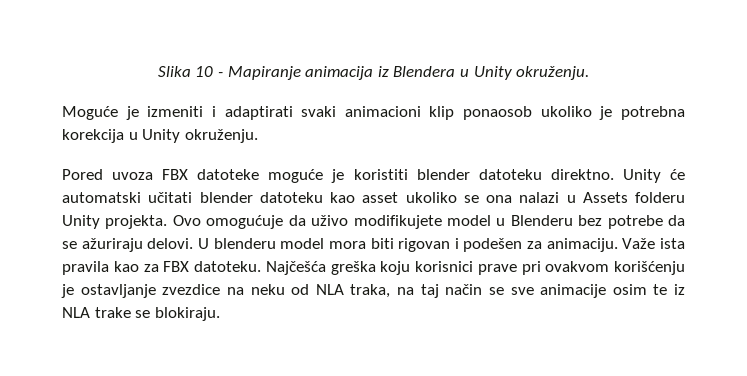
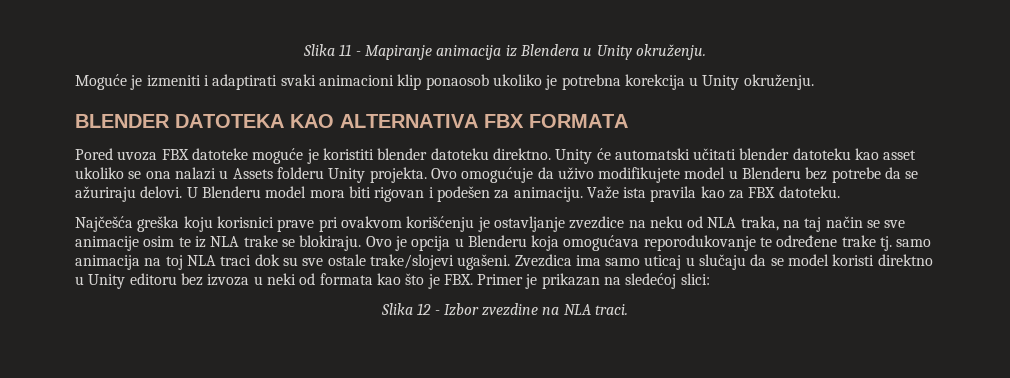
- Slika 10 - Mapiranje animacija iz Blendera u Unity okruženju.
+ Slika 11 - Mapiranje animacija iz Blendera u Unity okruženju.
+ BLENDER DATOTEKA KAO ALTERNATIVA FBX FORMATA
- U blenderu model mora biti rigovan i podešen za animaciju.
+ U Blenderu model mora biti rigovan i podešen za animaciju.
- Važe ista pravila kao za FBX datoteku. Najčešća greška koju korisnici prave pri ovakvom korišćenju je ostavljanje zvezdice na neku od NLA traka, na taj način se sve animacije osim te iz NLA trake se blokiraju.
+ Važe ista pravila kao za FBX datoteku.
+ Najčešća greška koju korisnici prave pri ovakvom korišćenju je ostavljanje zvezdice na neku od NLA traka, na taj način se sve animacije osim te iz NLA trake se blokiraju.
+ Ovo je opcija u Blenderu koja omogućava reporodukovanje te određene trake tj. samo animacija na toj NLA traci dok su sve ostale trake/slojevi ugašeni. Zvezdica ima samo uticaj u slučaju da se model koristi direktno u Unity editoru bez izvoza u neki od formata kao što je FBX. Primer je prikazan na sledećoj slici:
+ Slika 12 - Izbor zvezdine na NLA traci.

